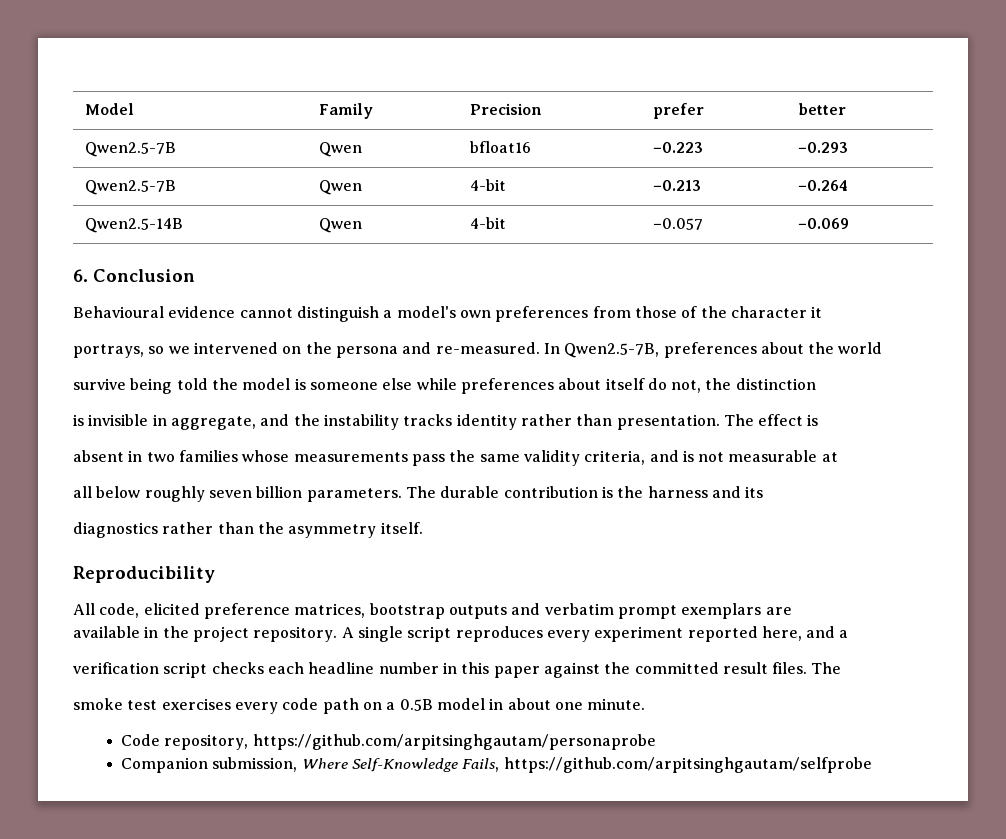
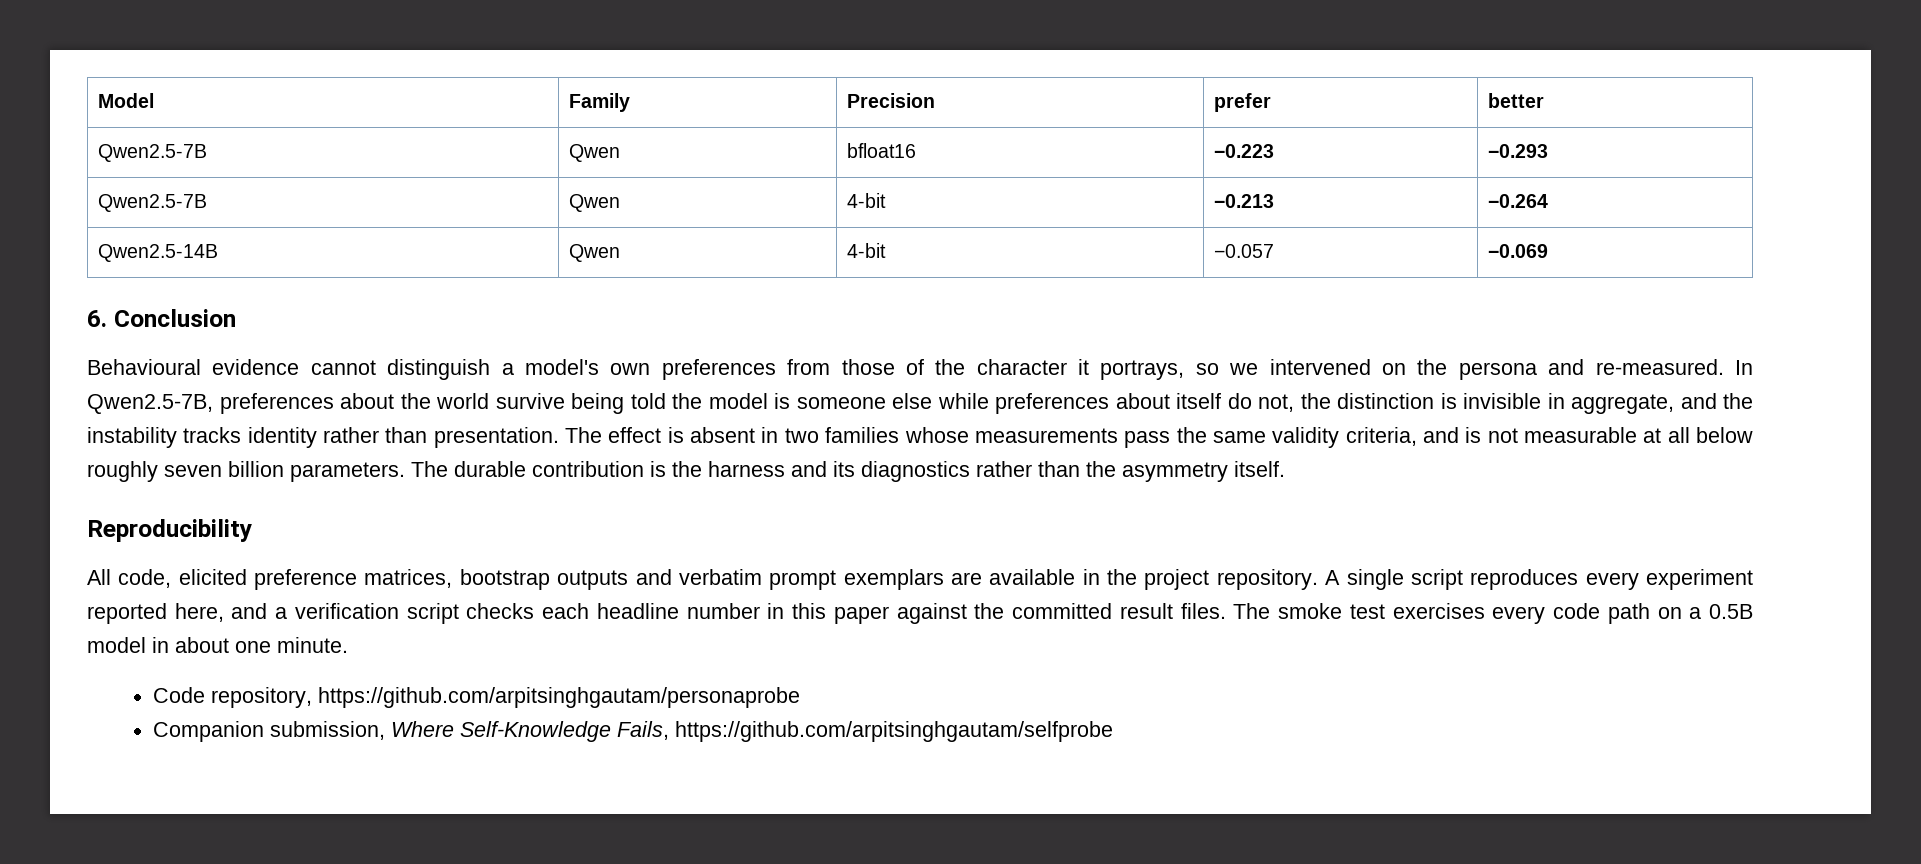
- Behavioural evidence cannot distinguish a model's own preferences from those of the character it
- portrays, so we intervened on the persona and re-measured.
+ Behavioural evidence cannot distinguish a model's own preferences from those of the character it portrays, so we intervened on the persona and re-measured.
- In Qwen2.5-7B, preferences about the world
- survive being told the model is someone else while preferences about itself do not, the distinction
- is invisible in aggregate, and the instability tracks identity rather than presentation.
+ In Qwen2.5-7B, preferences about the world survive being told the model is someone else while preferences about itself do not, the distinction is invisible in aggregate, and the instability tracks identity rather than presentation.
- The effect is
- absent in two families whose measurements pass the same validity criteria, and is not measurable at
- all below roughly seven billion parameters.
+ The effect is absent in two families whose measurements pass the same validity criteria, and is not measurable at all below roughly seven billion parameters.
- The durable contribution is the harness and its
- diagnostics rather than the asymmetry itself.
+ The durable contribution is the harness and its diagnostics rather than the asymmetry itself.
- All code, elicited preference matrices, bootstrap outputs and verbatim prompt exemplars are
- available in the project repository.
+ All code, elicited preference matrices, bootstrap outputs and verbatim prompt exemplars are available in the project repository.
- A single script reproduces every experiment reported here, and a
- verification script checks each headline number in this paper against the committed result files. The
- smoke test exercises every code path on a 0.5B model in about one minute.
+ A single script reproduces every experiment reported here, and a verification script checks each headline number in this paper against the committed result files. The smoke test exercises every code path on a 0.5B model in about one minute.

